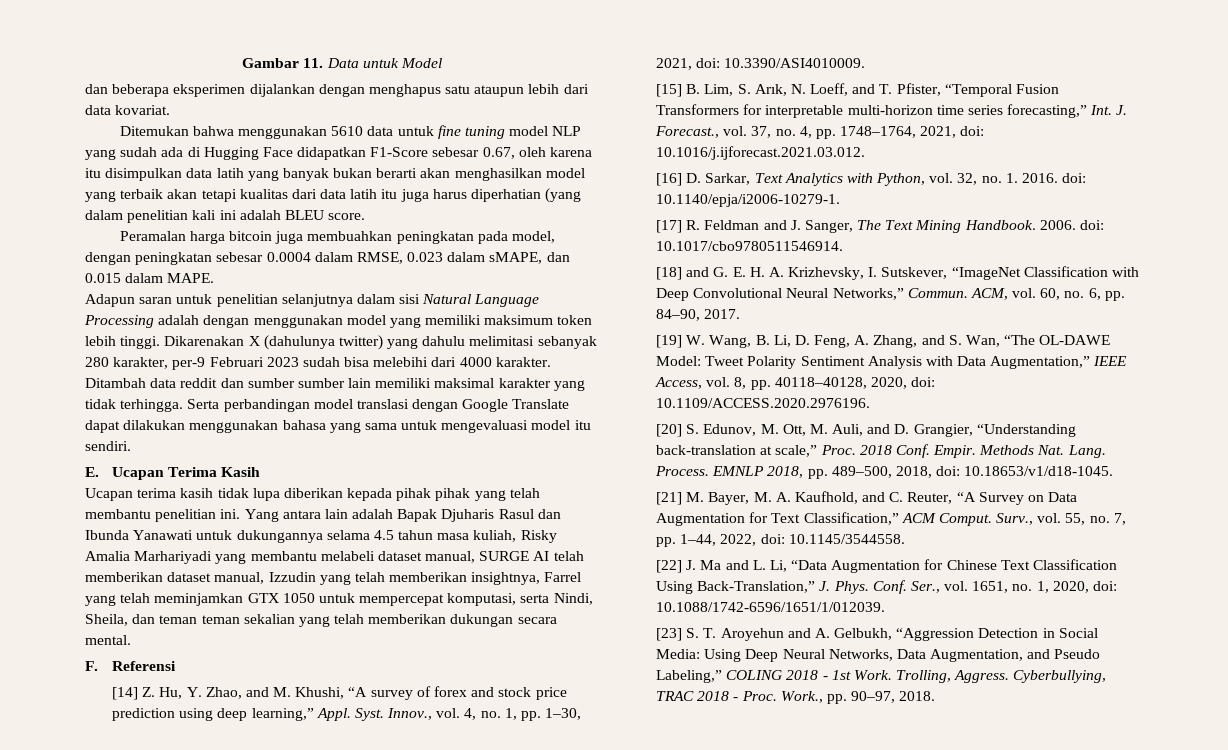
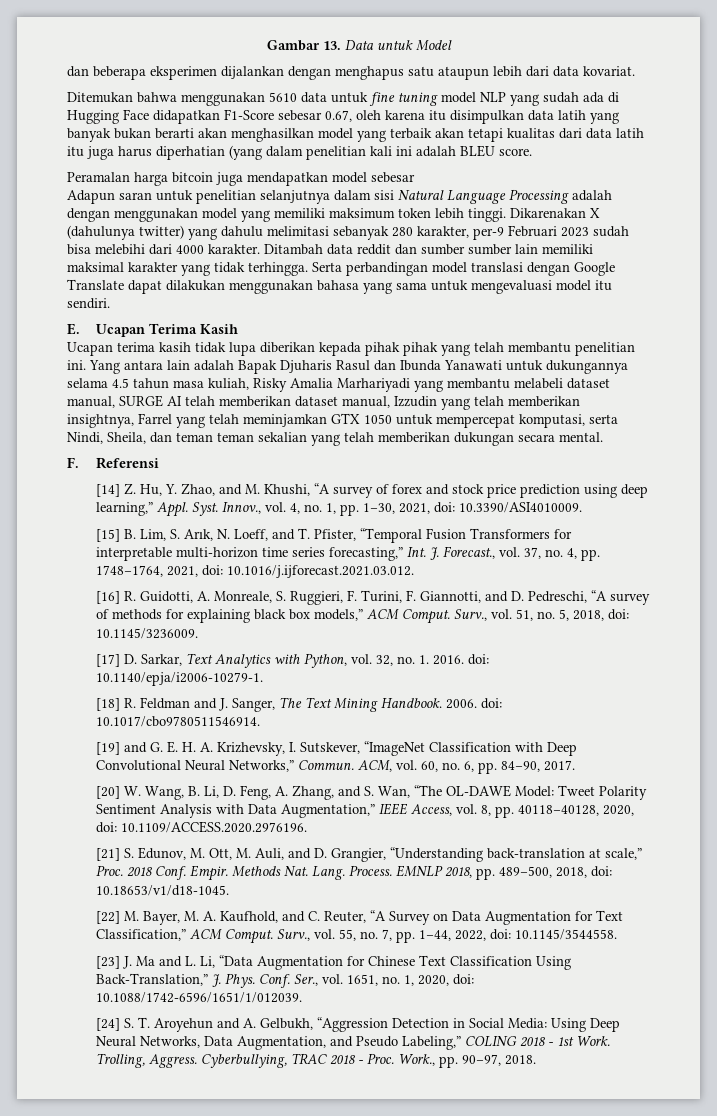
- Gambar 11. Data untuk Model
+ Gambar 13. Data untuk Model
- Peramalan harga bitcoin juga membuahkan peningkatan pada model, dengan peningkatan sebesar 0.0004 dalam RMSE, 0.023 dalam sMAPE, dan 0.015 dalam MAPE.
+ Peramalan harga bitcoin juga mendapatkan model sebesar
- [16] D. Sarkar, Text Analytics with Python, vol. 32, no. 1. 2016. doi: 10.1140/epja/i2006-10279-1.
+ [16] R. Guidotti, A. Monreale, S. Ruggieri, F. Turini, F. Giannotti, and D. Pedreschi, “A survey of methods for explaining black box models,” ACM Comput. Surv., vol. 51, no. 5, 2018, doi: 10.1145/3236009.
+ [17] D. Sarkar, Text Analytics with Python, vol. 32, no. 1. 2016. doi: 10.1140/epja/i2006-10279-1.
- [17] R. Feldman and J. Sanger, The Text Mining Handbook.
+ [18] R. Feldman and J. Sanger, The Text Mining Handbook.
- [18] and G. E. H. A. Krizhevsky, I. Sutskever, “ImageNet Classification with Deep Convolutional Neural Networks,” Commun.
+ [19] and G. E. H. A. Krizhevsky, I. Sutskever, “ImageNet Classification with Deep Convolutional Neural Networks,” Commun.
- [19] W. Wang, B. Li, D. Feng, A. Zhang, and S. Wan, “The OL-DAWE Model: Tweet Polarity Sentiment Analysis with Data Augmentation,” IEEE Access, vol. 8, pp. 40118–40128, 2020, doi: 10.1109/ACCESS.2020.2976196.
+ [20] W. Wang, B. Li, D. Feng, A. Zhang, and S. Wan, “The OL-DAWE Model: Tweet Polarity Sentiment Analysis with Data Augmentation,” IEEE Access, vol. 8, pp. 40118–40128, 2020, doi: 10.1109/ACCESS.2020.2976196.
- [20] S. Edunov, M. Ott, M. Auli, and D. Grangier, “Understanding back-translation at scale,” Proc.
+ [21] S. Edunov, M. Ott, M. Auli, and D. Grangier, “Understanding back-translation at scale,” Proc.
- [21] M. Bayer, M. A. Kaufhold, and C. Reuter, “A Survey on Data Augmentation for Text Classification,” ACM Comput.
+ [22] M. Bayer, M. A. Kaufhold, and C. Reuter, “A Survey on Data Augmentation for Text Classification,” ACM Comput.
- [22] J. Ma and L. Li, “Data Augmentation for Chinese Text Classification Using Back-Translation,” J. Phys.
+ [23] J. Ma and L. Li, “Data Augmentation for Chinese Text Classification Using Back-Translation,” J. Phys.
- [23] S. T. Aroyehun and A. Gelbukh, “Aggression Detection in Social Media: Using Deep Neural Networks, Data Augmentation, and Pseudo Labeling,” COLING 2018 - 1st Work.
+ [24] S. T. Aroyehun and A. Gelbukh, “Aggression Detection in Social Media: Using Deep Neural Networks, Data Augmentation, and Pseudo Labeling,” COLING 2018 - 1st Work.

